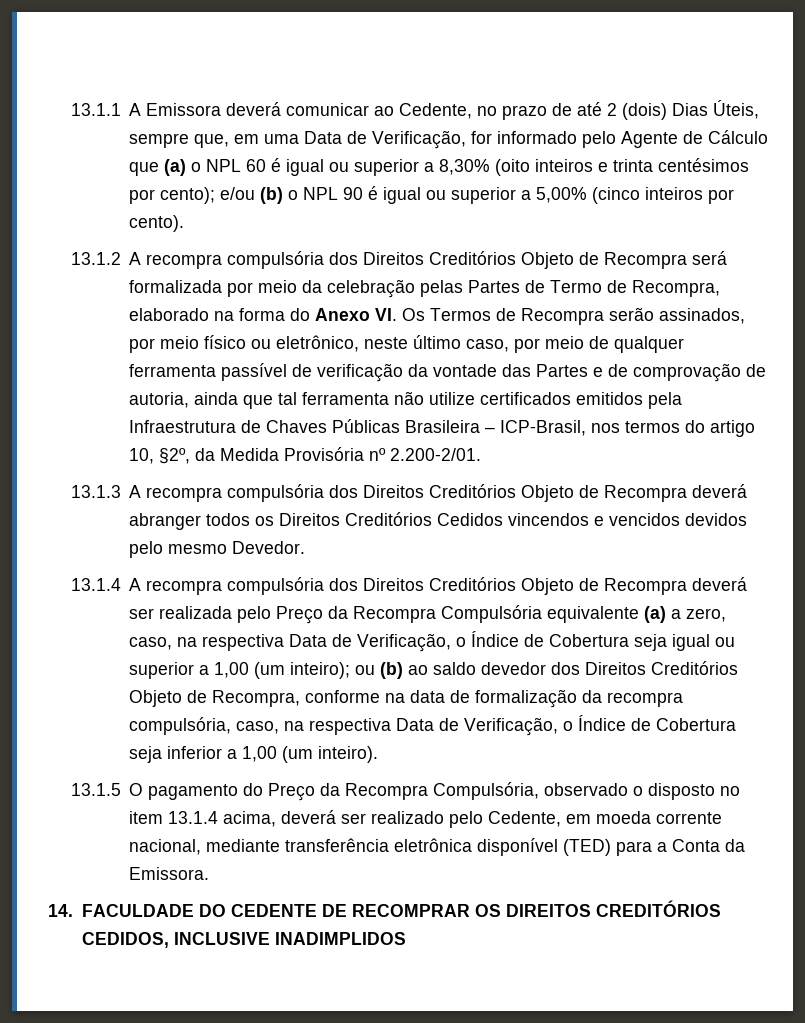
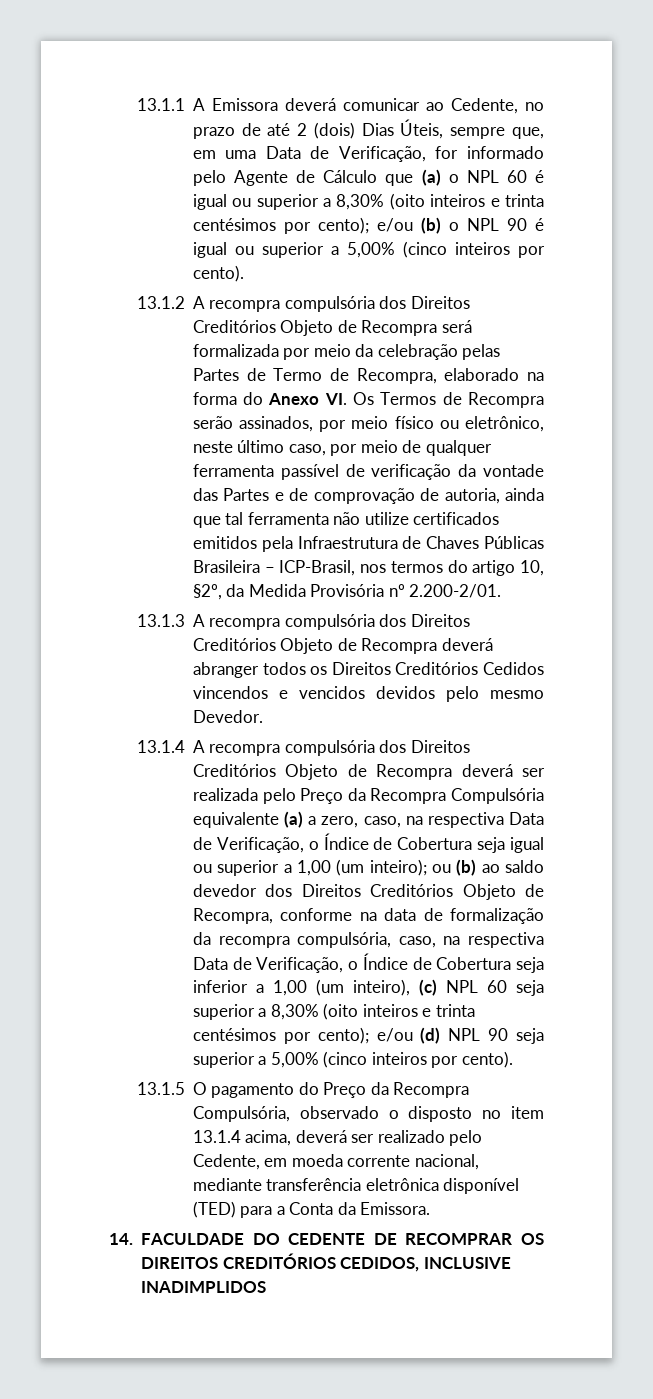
- ou (b) ao saldo devedor dos Direitos Creditórios Objeto de Recompra, conforme na data de formalização da recompra compulsória, caso, na respectiva Data de Verificação, o Índice de Cobertura seja inferior a 1,00 (um inteiro).
+ ou (b) ao saldo devedor dos Direitos Creditórios Objeto de Recompra, conforme na data de formalização da recompra compulsória, caso, na respectiva Data de Verificação, o Índice de Cobertura seja inferior a 1,00 (um inteiro), (c) NPL 60 seja superior a 8,30% (oito inteiros e trinta centésimos por cento); e/ou (d) NPL 90 seja superior a 5,00% (cinco inteiros por cento).

